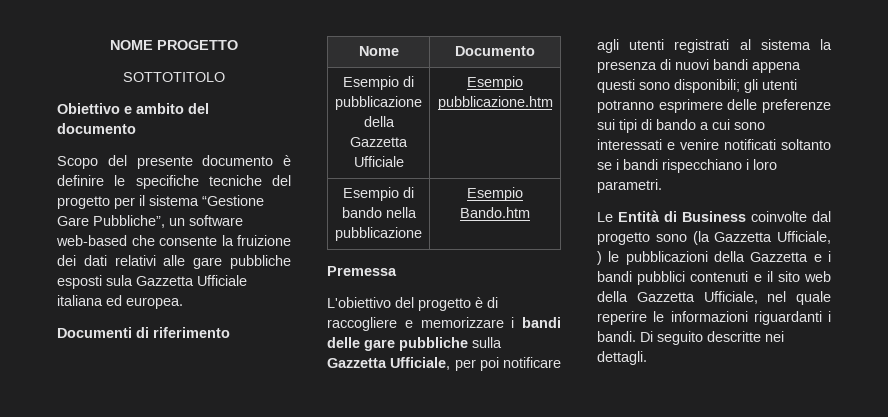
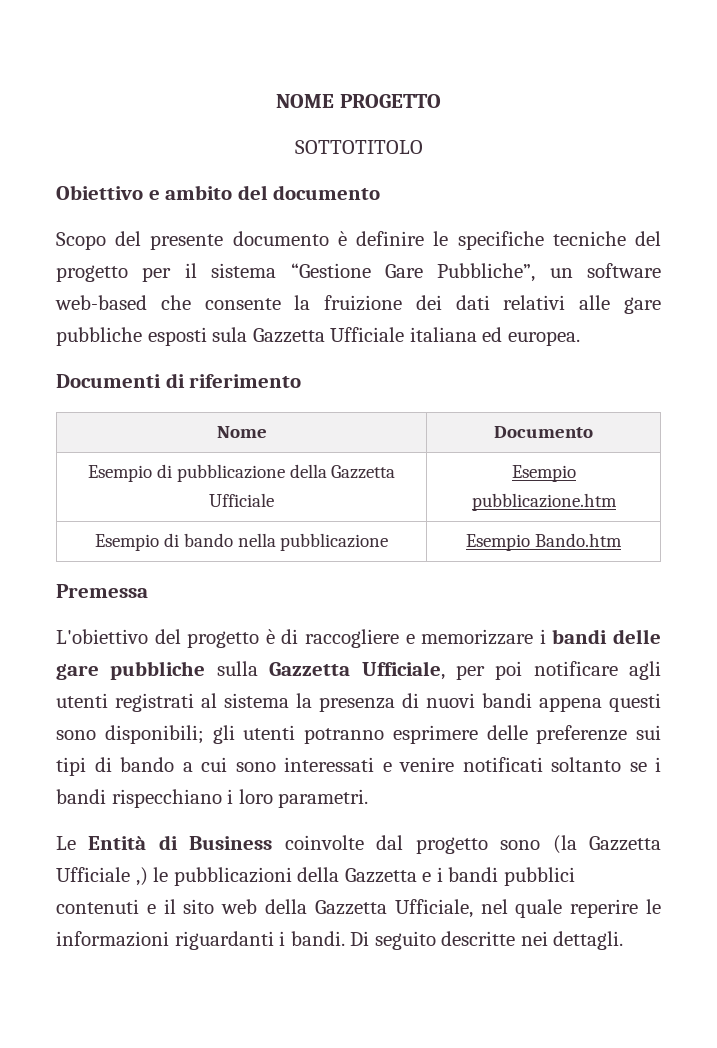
- Le Entità di Business coinvolte dal progetto sono (la Gazzetta Ufficiale, ) le pubblicazioni della Gazzetta e i bandi pubblici contenuti e il sito web della Gazzetta Ufficiale, nel quale reperire le informazioni riguardanti i bandi.
+ Le Entità di Business coinvolte dal progetto sono (la Gazzetta Ufficiale ,) le pubblicazioni della Gazzetta e i bandi pubblici contenuti e il sito web della Gazzetta Ufficiale, nel quale reperire le informazioni riguardanti i bandi.

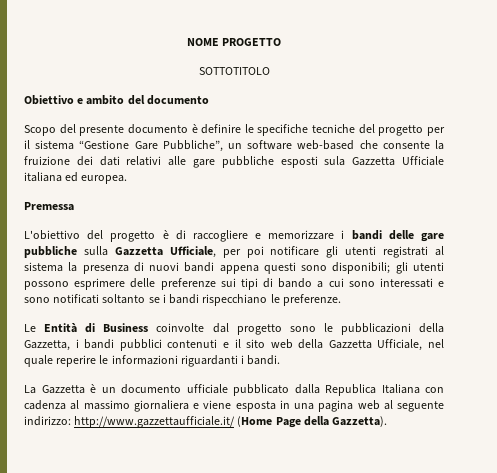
- Documenti di riferimento
- Nome | Documento
- Esempio di pubblicazione della Gazzetta Ufficiale | Esempio pubblicazione.htm
- Esempio di bando nella pubblicazione | Esempio Bando.htm
- L'obiettivo del progetto è di raccogliere e memorizzare i bandi delle gare pubbliche sulla Gazzetta Ufficiale, per poi notificare agli utenti registrati al sistema la presenza di nuovi bandi appena questi sono disponibili; gli utenti potranno esprimere delle preferenze sui tipi di bando a cui sono interessati e venire notificati soltanto se i bandi rispecchiano i loro parametri.
+ L'obiettivo del progetto è di raccogliere e memorizzare i bandi delle gare pubbliche sulla Gazzetta Ufficiale, per poi notificare gli utenti registrati al sistema la presenza di nuovi bandi appena questi sono disponibili; gli utenti possono esprimere delle preferenze sui tipi di bando a cui sono interessati e sono notificati soltanto se i bandi rispecchiano le preferenze.
- Le Entità di Business coinvolte dal progetto sono (la Gazzetta Ufficiale ,) le pubblicazioni della Gazzetta e i bandi pubblici contenuti e il sito web della Gazzetta Ufficiale, nel quale reperire le informazioni riguardanti i bandi. Di seguito descritte nei dettagli.
+ Le Entità di Business coinvolte dal progetto sono le pubblicazioni della Gazzetta, i bandi pubblici contenuti e il sito web della Gazzetta Ufficiale, nel quale reperire le informazioni riguardanti i bandi.
+ La Gazzetta è un documento ufficiale pubblicato dalla Republica Italiana con cadenza al massimo giornaliera e viene esposta in una pagina web al seguente indirizzo: http://www.gazzettaufficiale.it/ (Home Page della Gazzetta).

